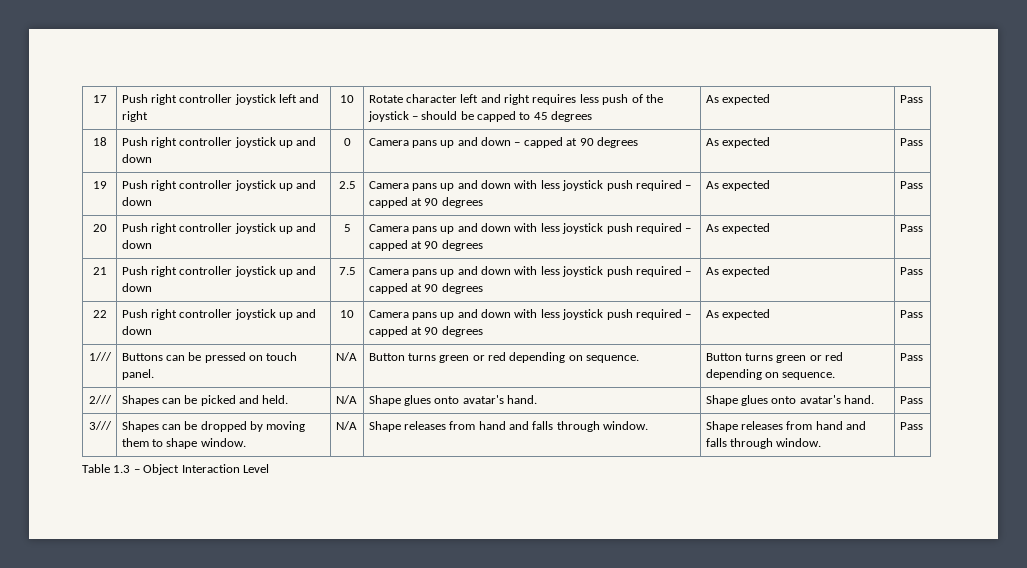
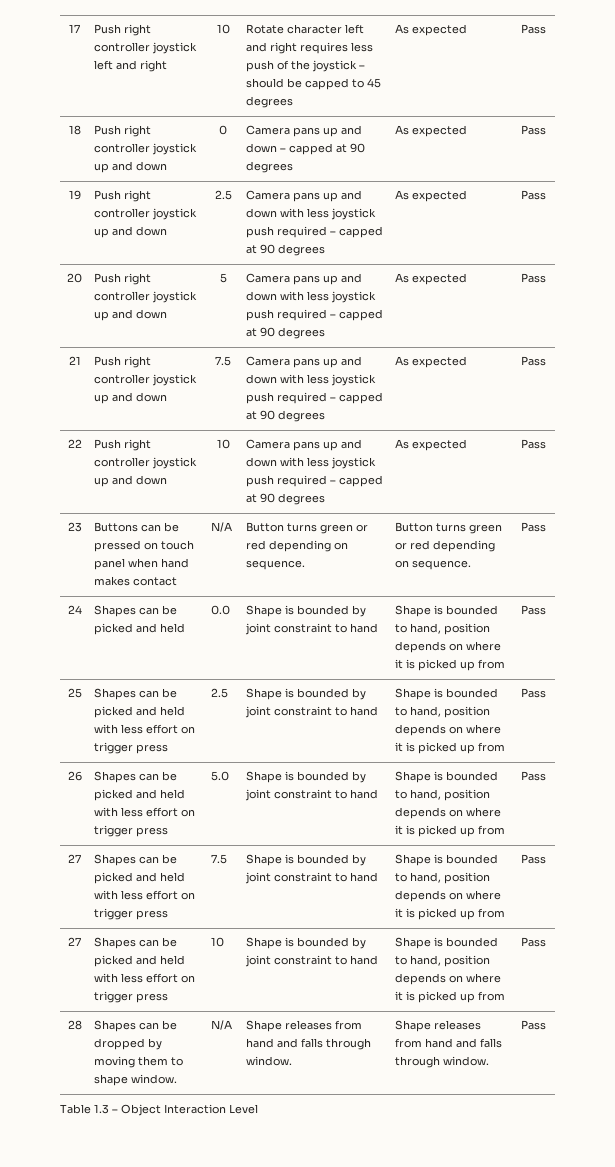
- 1/// | Buttons can be pressed on touch panel. | N/A | Button turns green or red depending on sequence. | Button turns green or red depending on sequence. | Pass
+ 23 | Buttons can be pressed on touch panel when hand makes contact | N/A | Button turns green or red depending on sequence. | Button turns green or red depending on sequence. | Pass
- 2/// | Shapes can be picked and held. | N/A | Shape glues onto avatar's hand. | Shape glues onto avatar's hand. | Pass
- 3/// | Shapes can be dropped by moving them to shape window. | N/A | Shape releases from hand and falls through window. | Shape releases from hand and falls through window. | Pass
+ 24 | Shapes can be picked and held | 0.0 | Shape is bounded by joint constraint to hand | Shape is bounded to hand, position depends on where it is picked up from | Pass
+ 25 | Shapes can be picked and held with less effort on trigger press | 2.5 | Shape is bounded by joint constraint to hand | Shape is bounded to hand, position depends on where it is picked up from | Pass
+ 26 | Shapes can be picked and held with less effort on trigger press | 5.0 | Shape is bounded by joint constraint to hand | Shape is bounded to hand, position depends on where it is picked up from | Pass
+ 27 | Shapes can be picked and held with less effort on trigger press | 7.5 | Shape is bounded by joint constraint to hand | Shape is bounded to hand, position depends on where it is picked up from | Pass
+ 27 | Shapes can be picked and held with less effort on trigger press | 10 | Shape is bounded by joint constraint to hand | Shape is bounded to hand, position depends on where it is picked up from | Pass
+ 28 | Shapes can be dropped by moving them to shape window. | N/A | Shape releases from hand and falls through window. | Shape releases from hand and falls through window. | Pass

